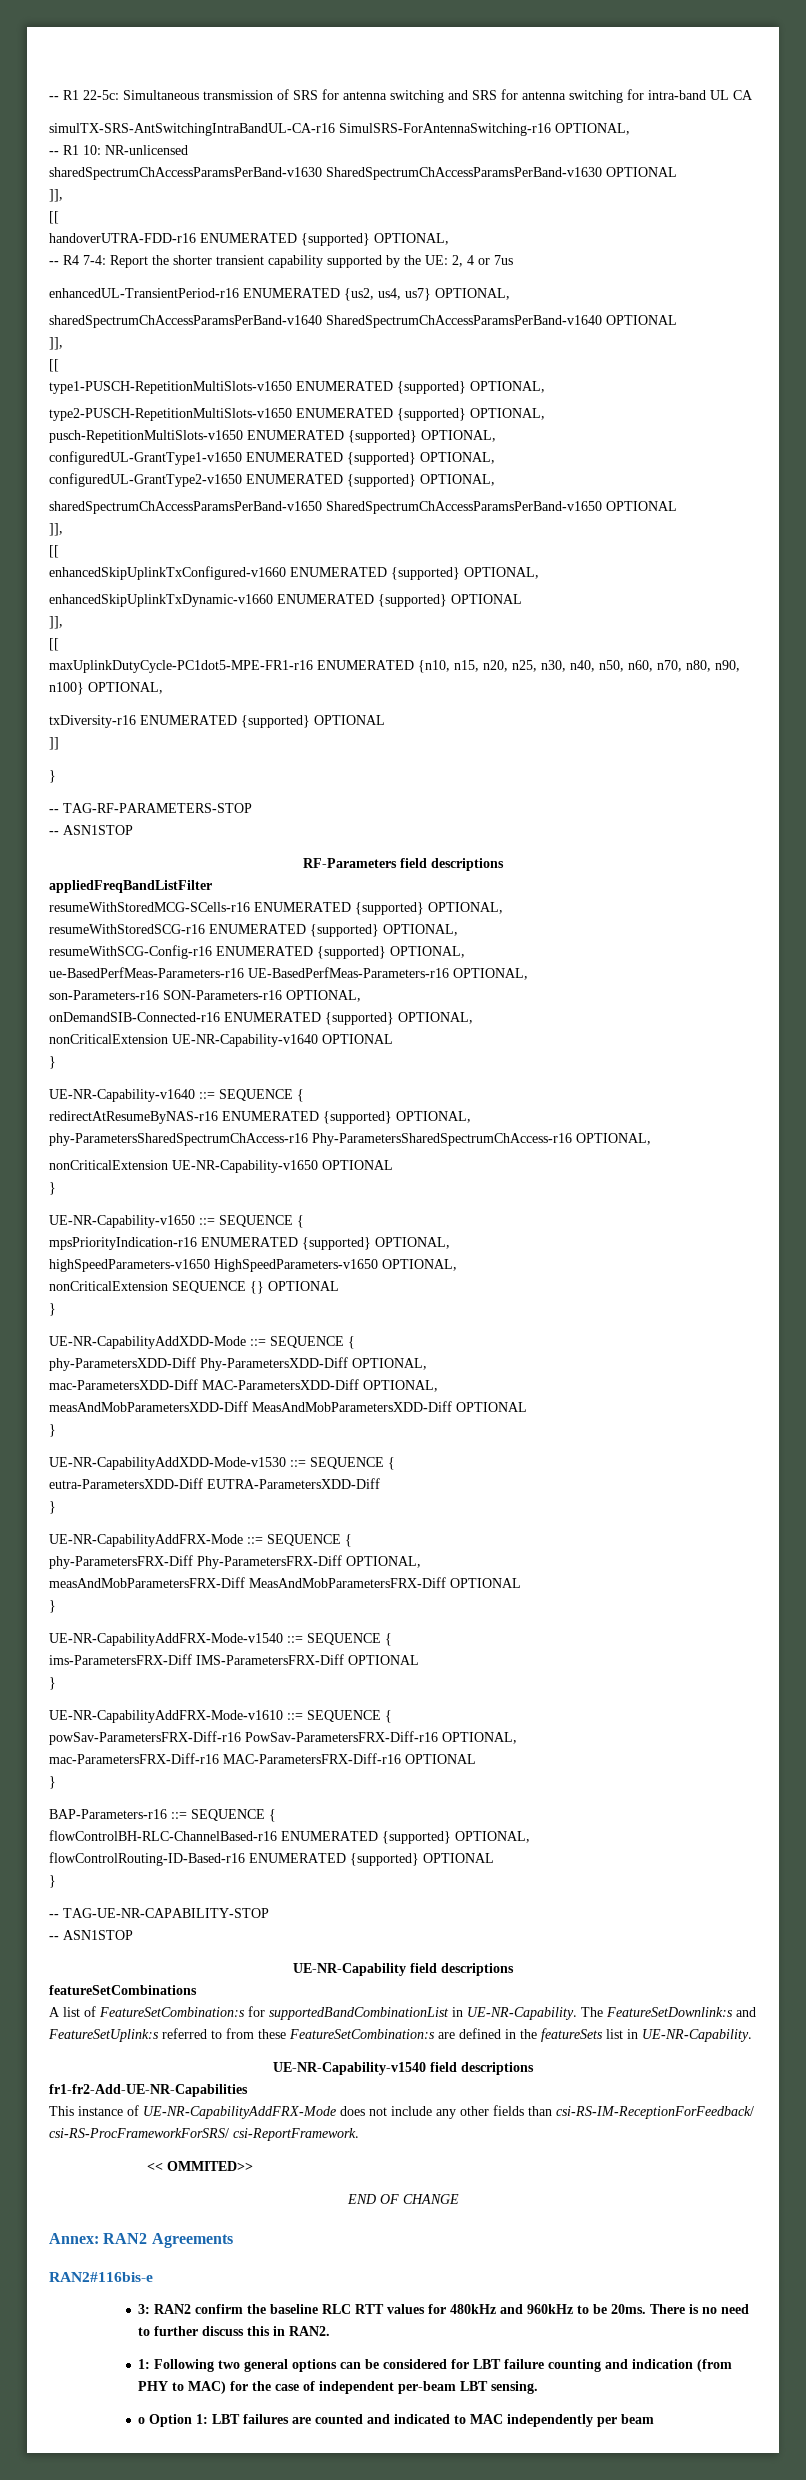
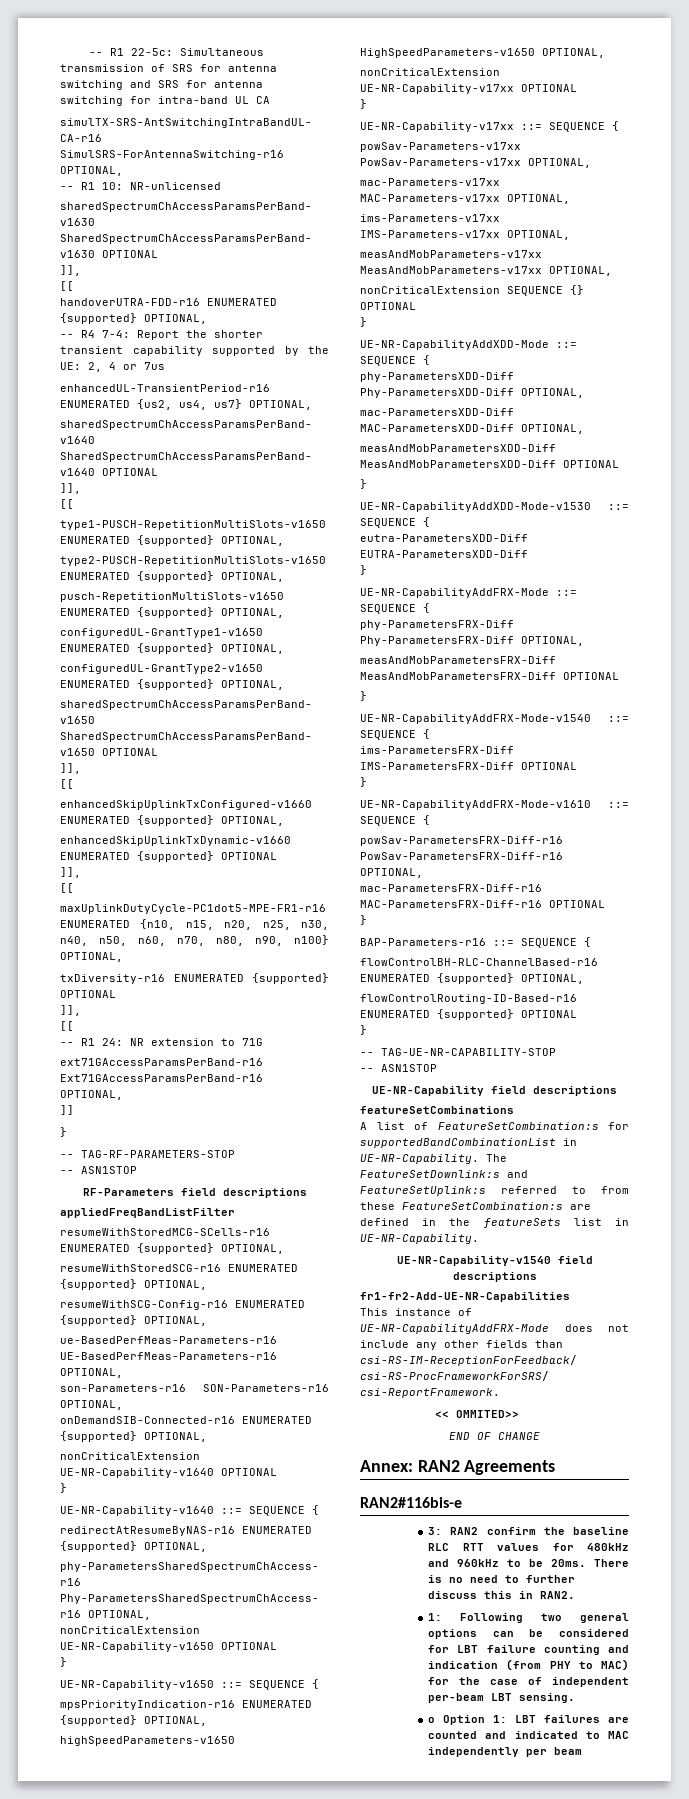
  txDiversity-r16 ENUMERATED {supported} OPTIONAL
+ ]],
+ [[
+ -- R1 24: NR extension to 71G
+ ext71GAccessParamsPerBand-r16 Ext71GAccessParamsPerBand-r16 OPTIONAL,
+ nonCriticalExtension UE-NR-Capability-v17xx OPTIONAL
+ }
+ UE-NR-Capability-v17xx ::= SEQUENCE {
+ powSav-Parameters-v17xx PowSav-Parameters-v17xx OPTIONAL,
+ mac-Parameters-v17xx MAC-Parameters-v17xx OPTIONAL,
+ ims-Parameters-v17xx IMS-Parameters-v17xx OPTIONAL,
+ measAndMobParameters-v17xx MeasAndMobParameters-v17xx OPTIONAL,

